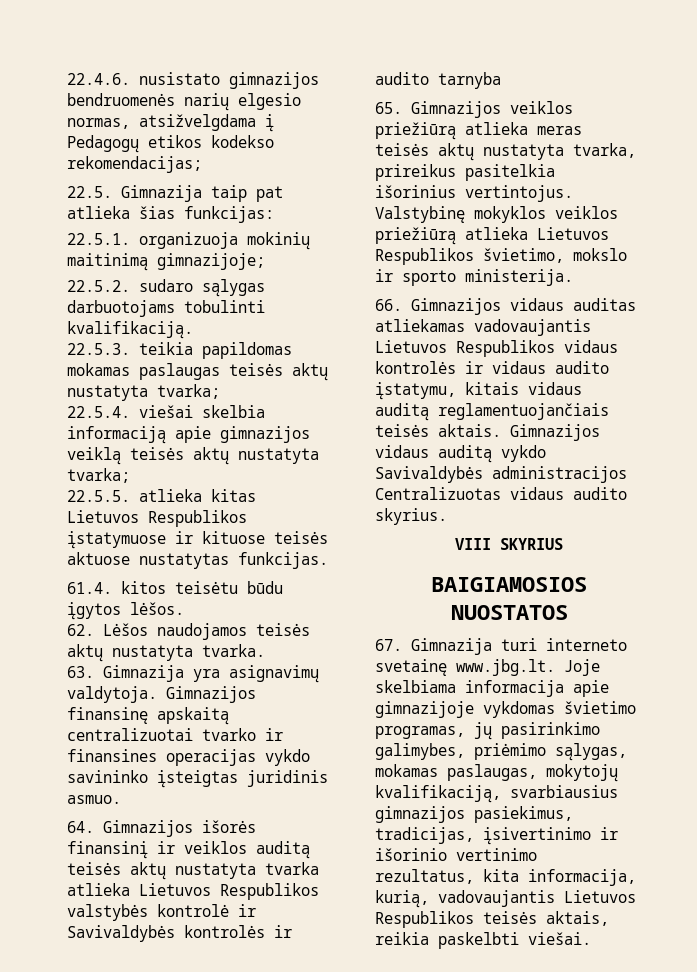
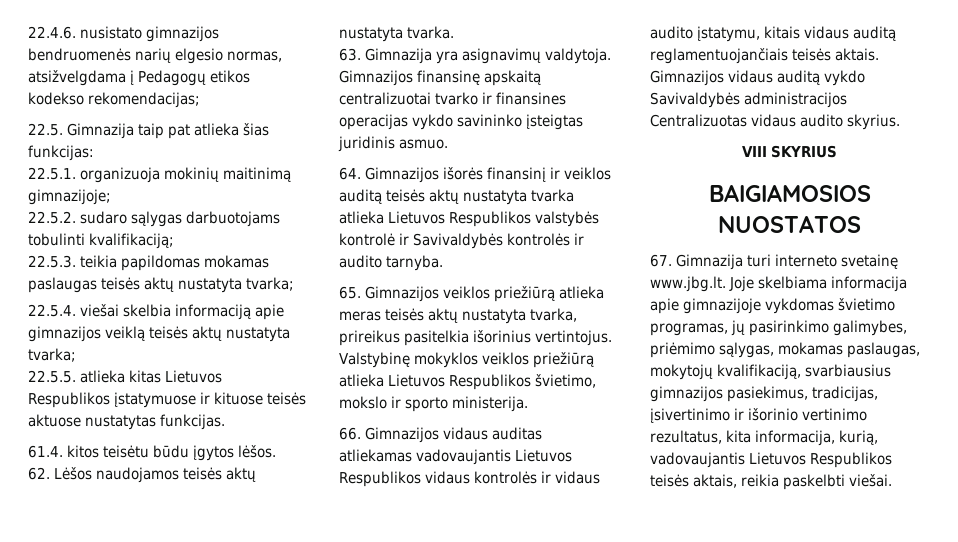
- 22.5.2. sudaro sąlygas darbuotojams tobulinti kvalifikaciją.
+ 22.5.2. sudaro sąlygas darbuotojams tobulinti kvalifikaciją;
- 64. Gimnazijos išorės finansinį ir veiklos auditą teisės aktų nustatyta tvarka atlieka Lietuvos Respublikos valstybės kontrolė ir Savivaldybės kontrolės ir audito tarnyba
+ 64. Gimnazijos išorės finansinį ir veiklos auditą teisės aktų nustatyta tvarka atlieka Lietuvos Respublikos valstybės kontrolė ir Savivaldybės kontrolės ir audito tarnyba.

